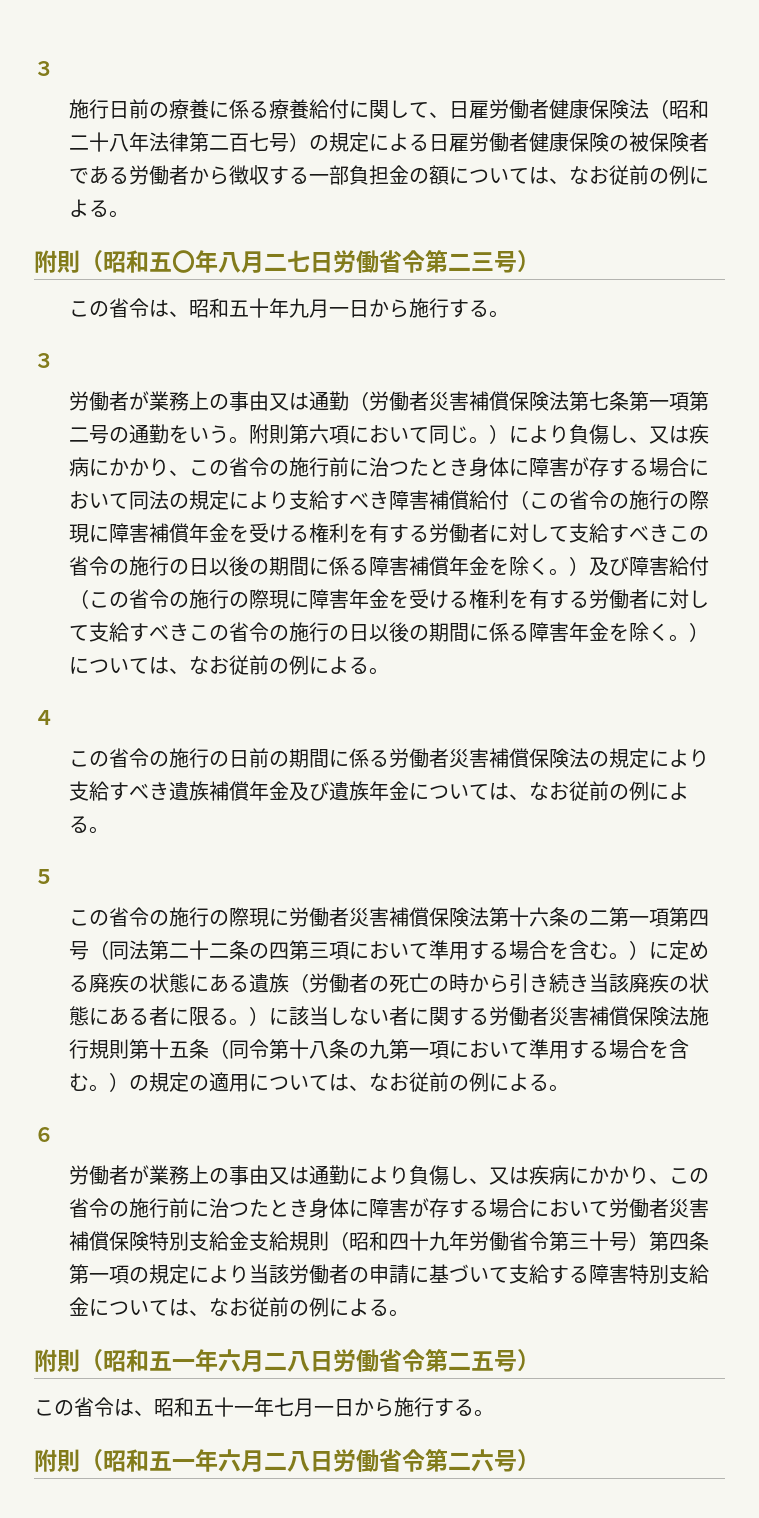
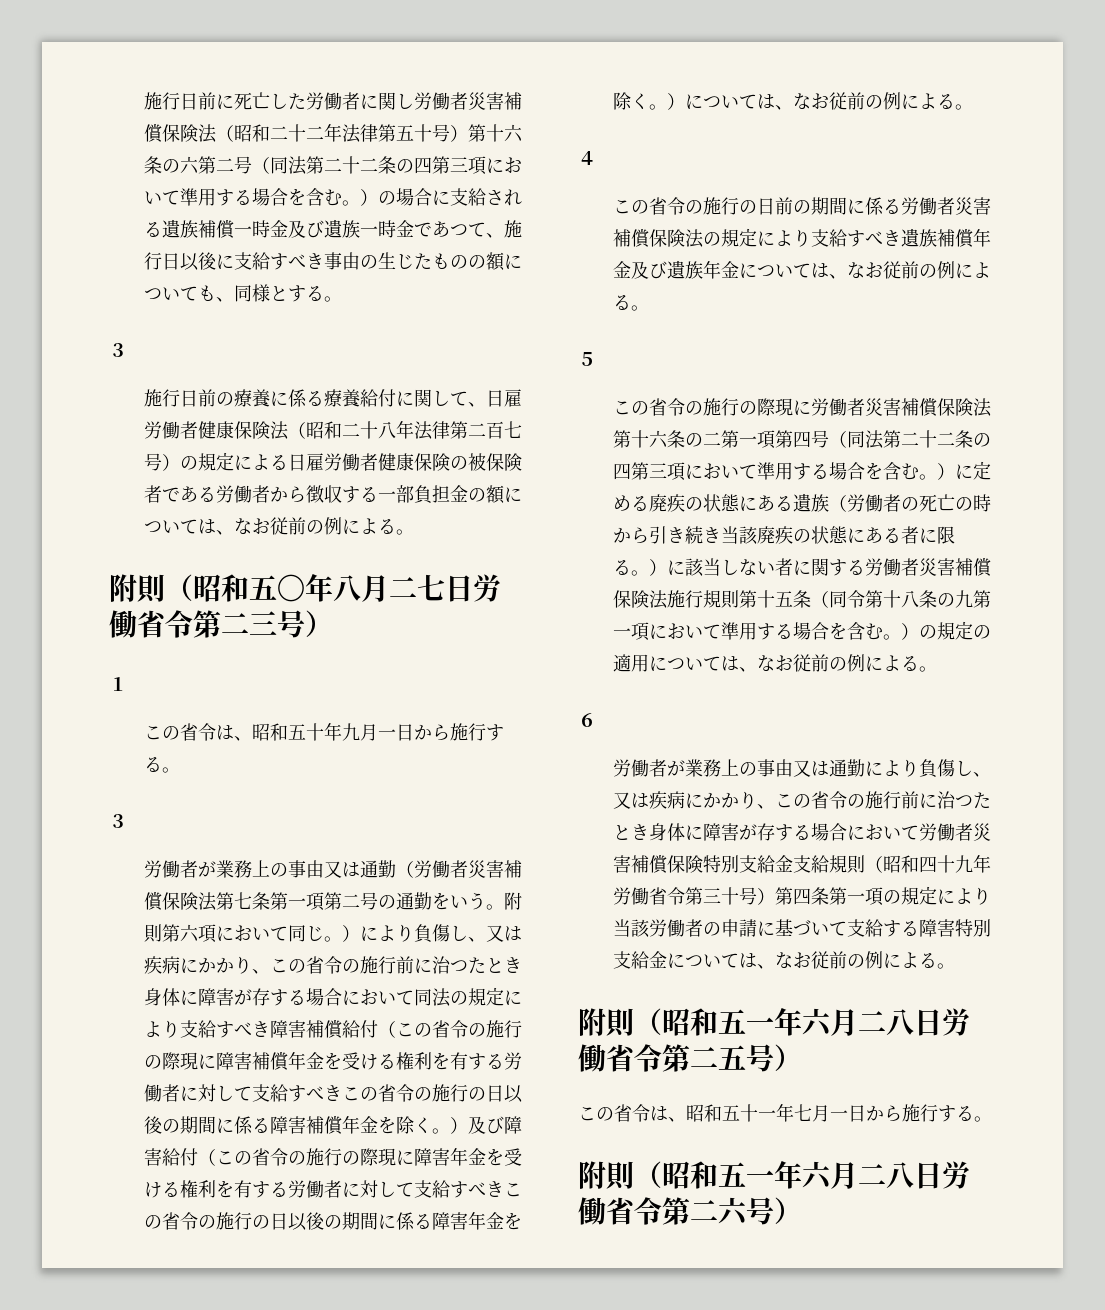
+ 施行日前に死亡した労働者に関し労働者災害補償保険法（昭和二十二年法律第五十号）第十六条の六第二号（同法第二十二条の四第三項において準用する場合を含む。）の場合に支給される遺族補償一時金及び遺族一時金であつて、施行日以後に支給すべき事由の生じたものの額についても、同様とする。
+ １

